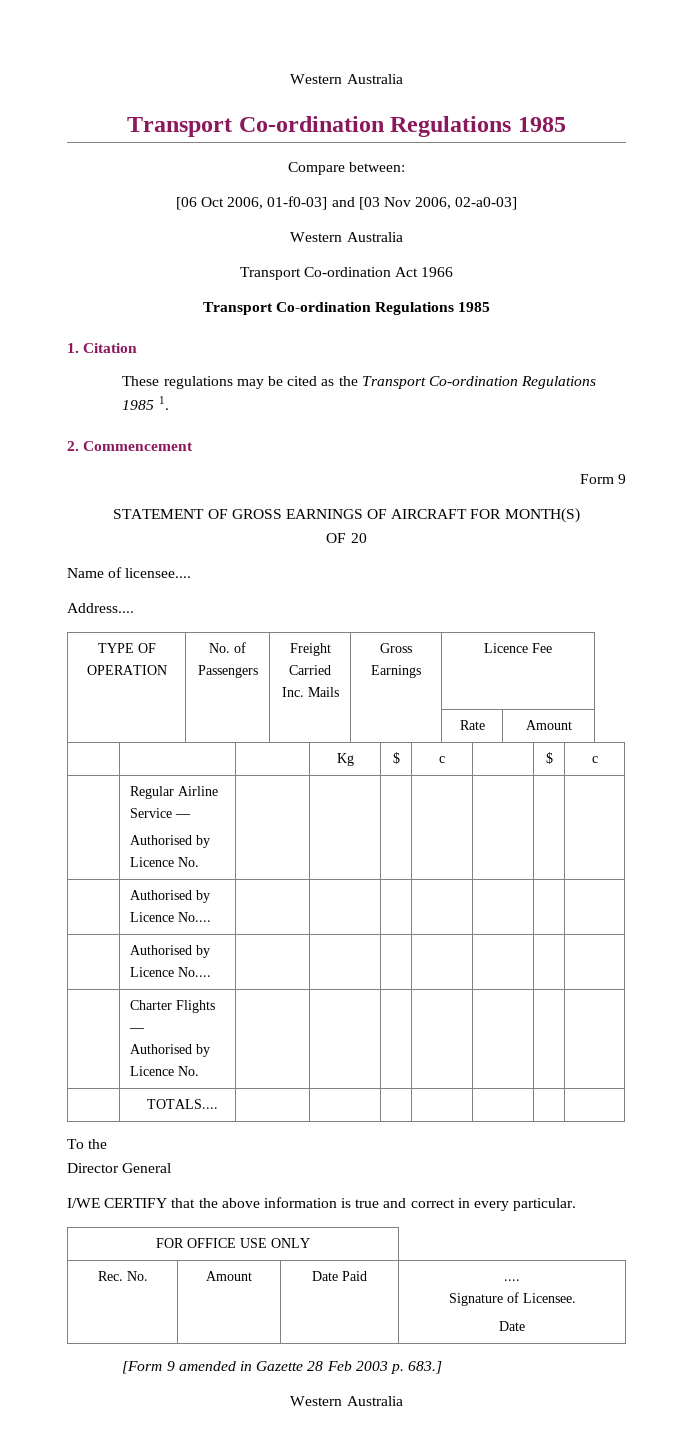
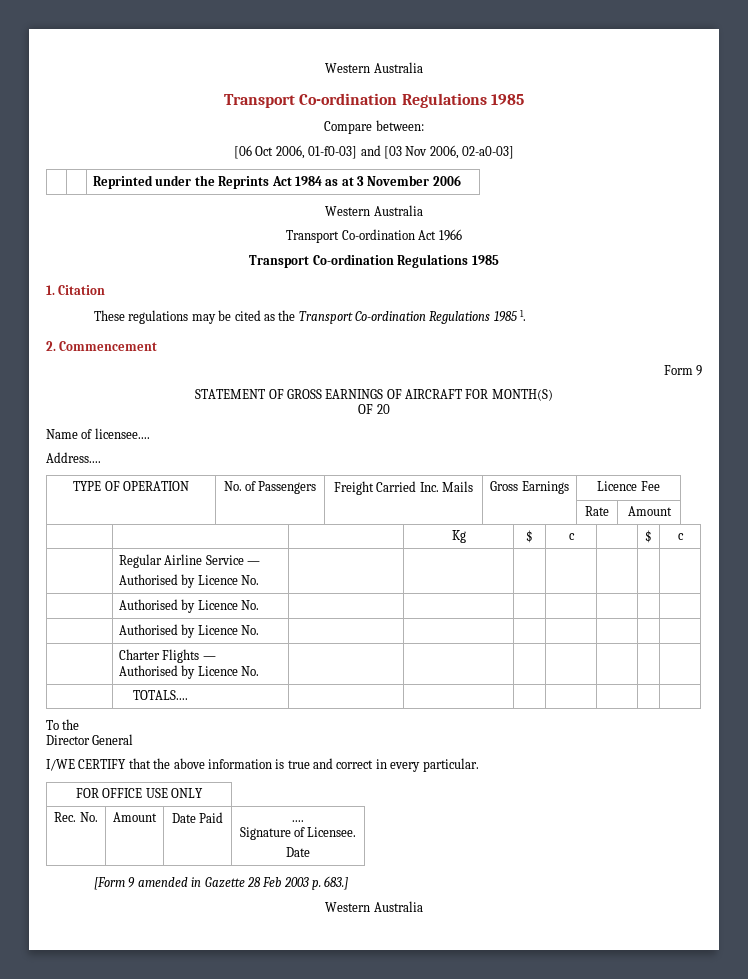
+ | | Reprinted under the Reprints Act 1984 as at 3 November 2006
  | Regular Airline Service —
  Authorised by Licence No. | | | | | | |
- | Authorised by Licence No.... | | | | | | |
- | Authorised by Licence No.... | | | | | | |
+ | Authorised by Licence No. | | | | | | |
+ | Authorised by Licence No. | | | | | | |

